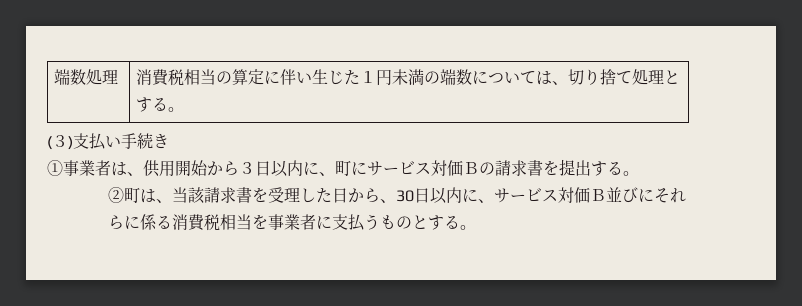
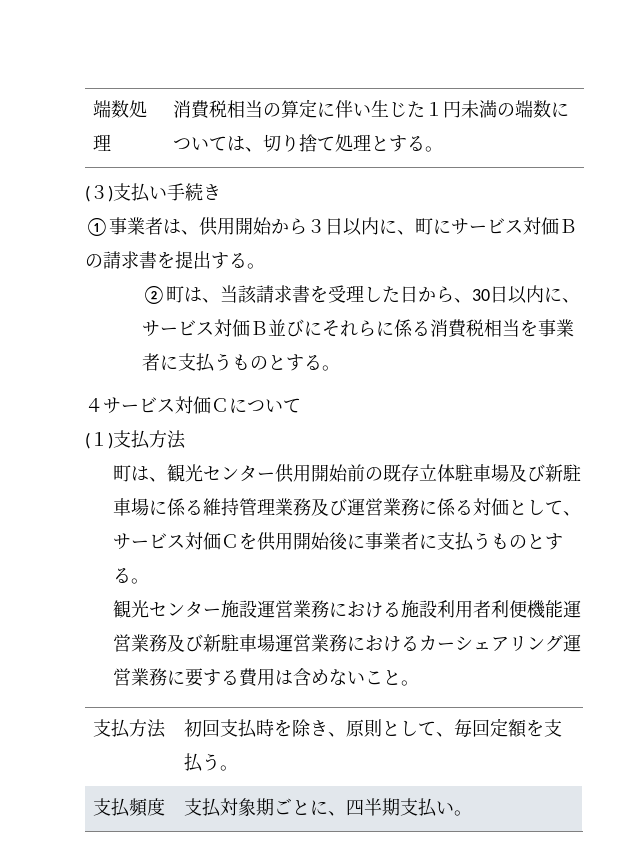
+ ４サービス対価Ｃについて
+ (１)支払方法
+ 町は、観光センター供用開始前の既存立体駐車場及び新駐車場に係る維持管理業務及び運営業務に係る対価として、サービス対価Ｃを供用開始後に事業者に支払うものとする。
+ 観光センター施設運営業務における施設利用者利便機能運営業務及び新駐車場運営業務におけるカーシェアリング運営業務に要する費用は含めないこと。
+ 支払方法 | 初回支払時を除き、原則として、毎回定額を支払う。
+ 支払頻度 | 支払対象期ごとに、四半期支払い。

